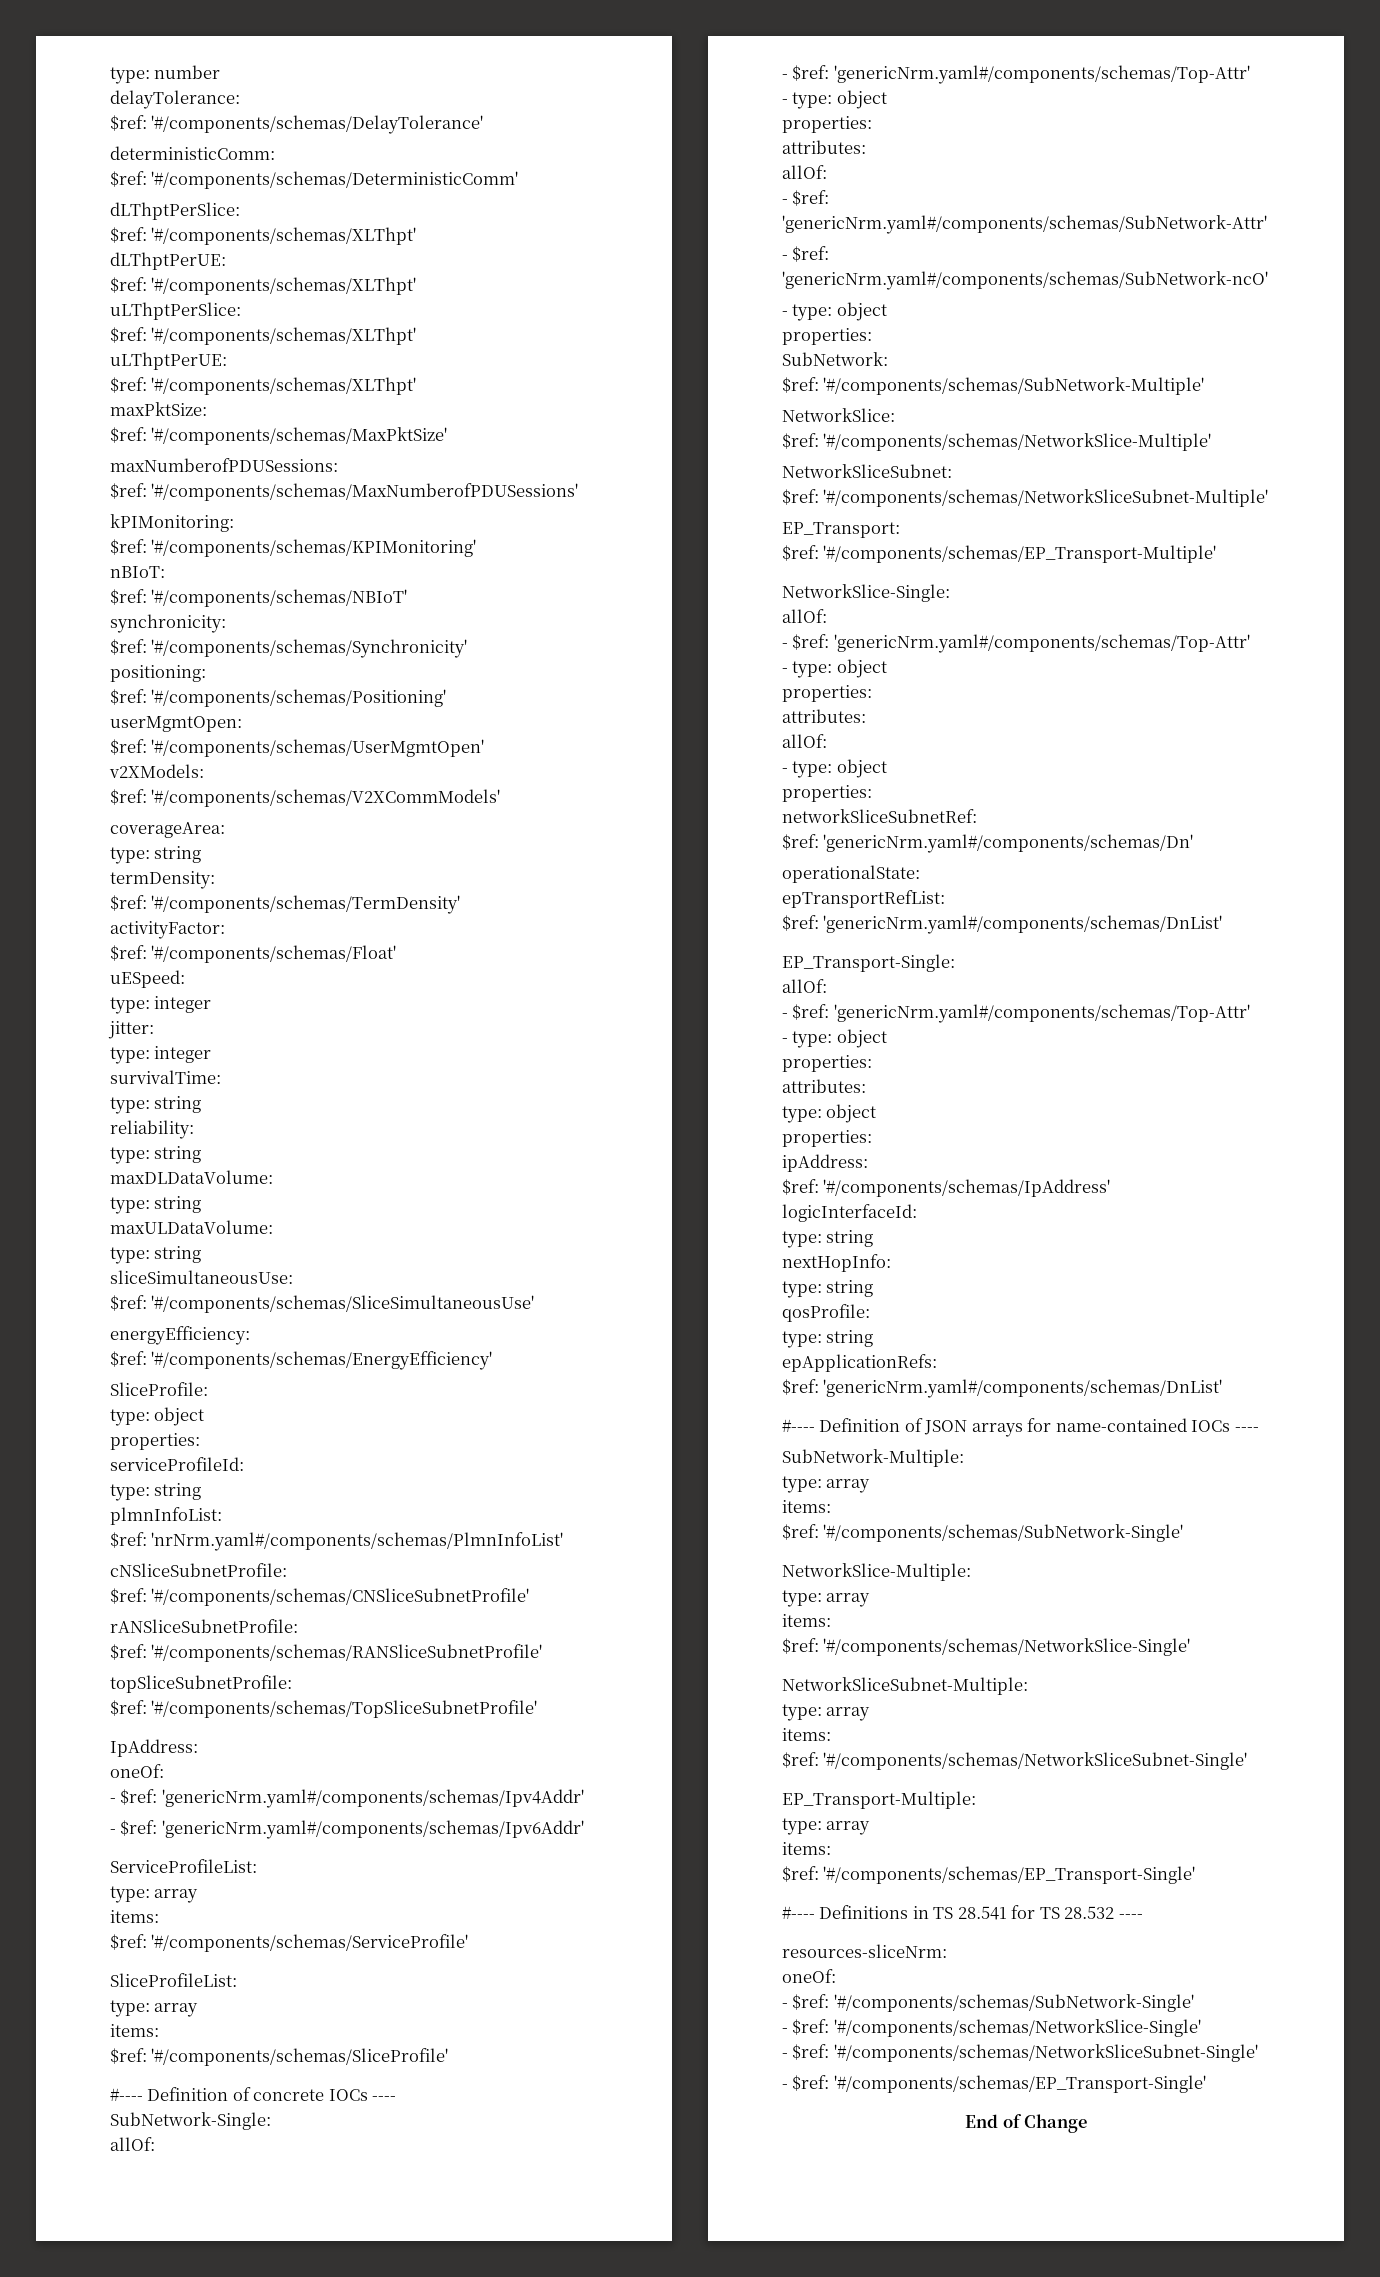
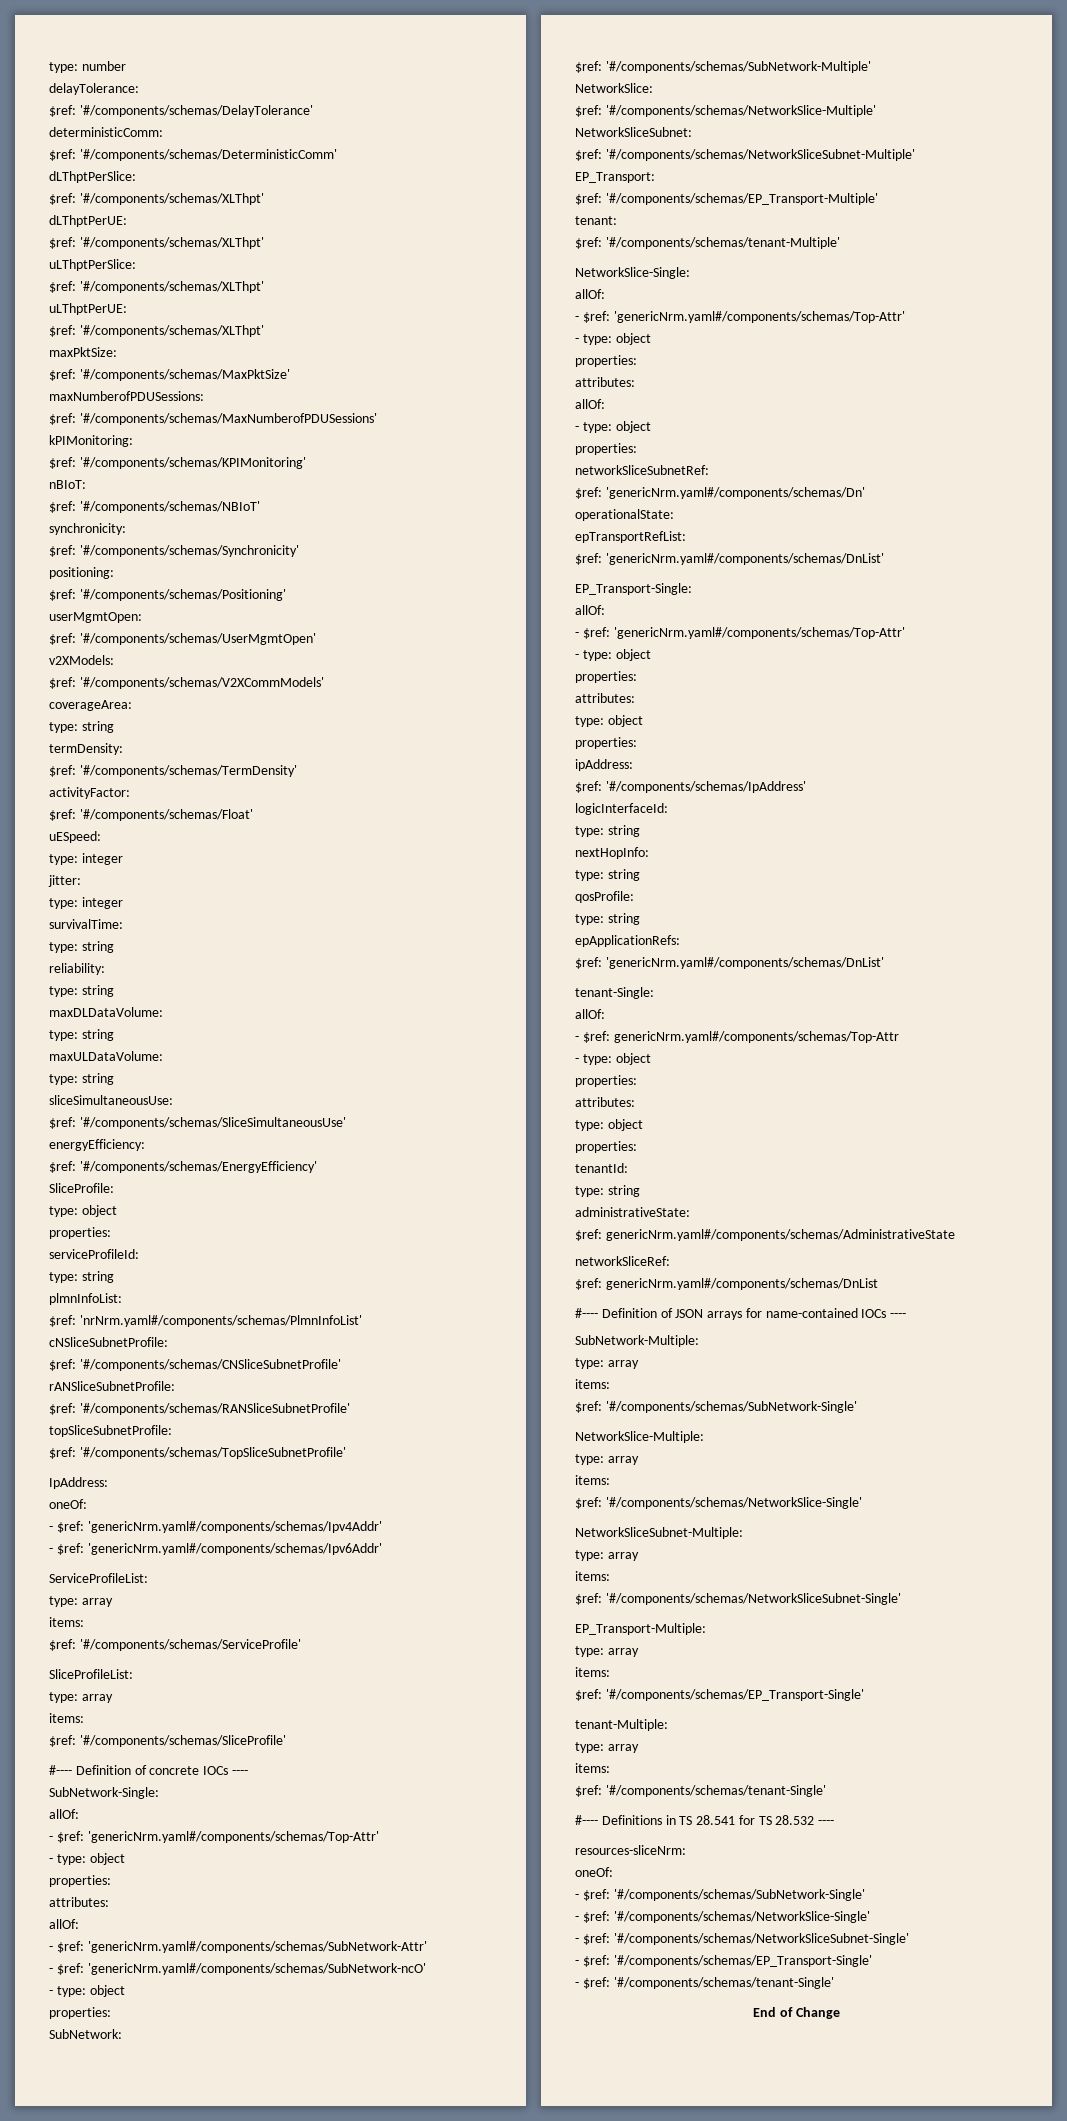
+ tenant:
+ $ref: '#/components/schemas/tenant-Multiple'
+ tenant-Single:
+ allOf:
+ - $ref: genericNrm.yaml#/components/schemas/Top-Attr
+ - type: object
+ properties:
+ attributes:
+ type: object
+ properties:
+ tenantId:
+ type: string
+ administrativeState:
+ $ref: genericNrm.yaml#/components/schemas/AdministrativeState
+ networkSliceRef:
+ $ref: genericNrm.yaml#/components/schemas/DnList
+ tenant-Multiple:
+ type: array
+ items:
+ $ref: '#/components/schemas/tenant-Single'
+ - $ref: '#/components/schemas/tenant-Single'

